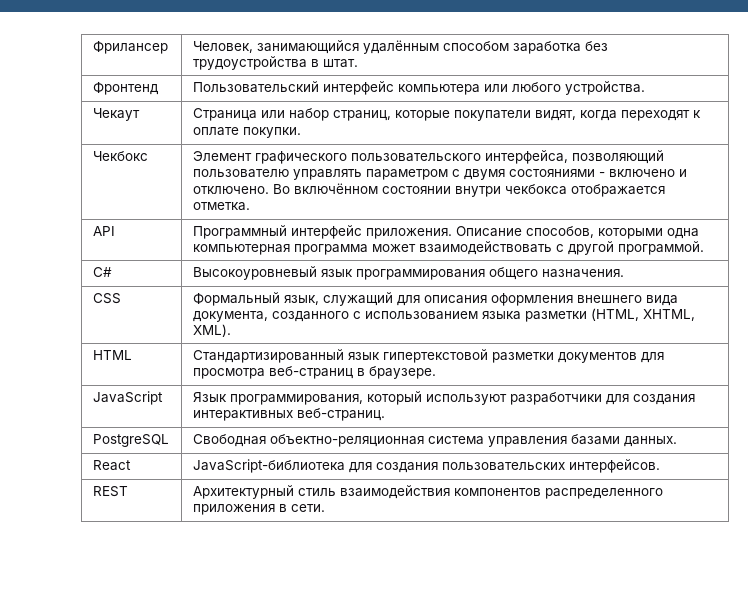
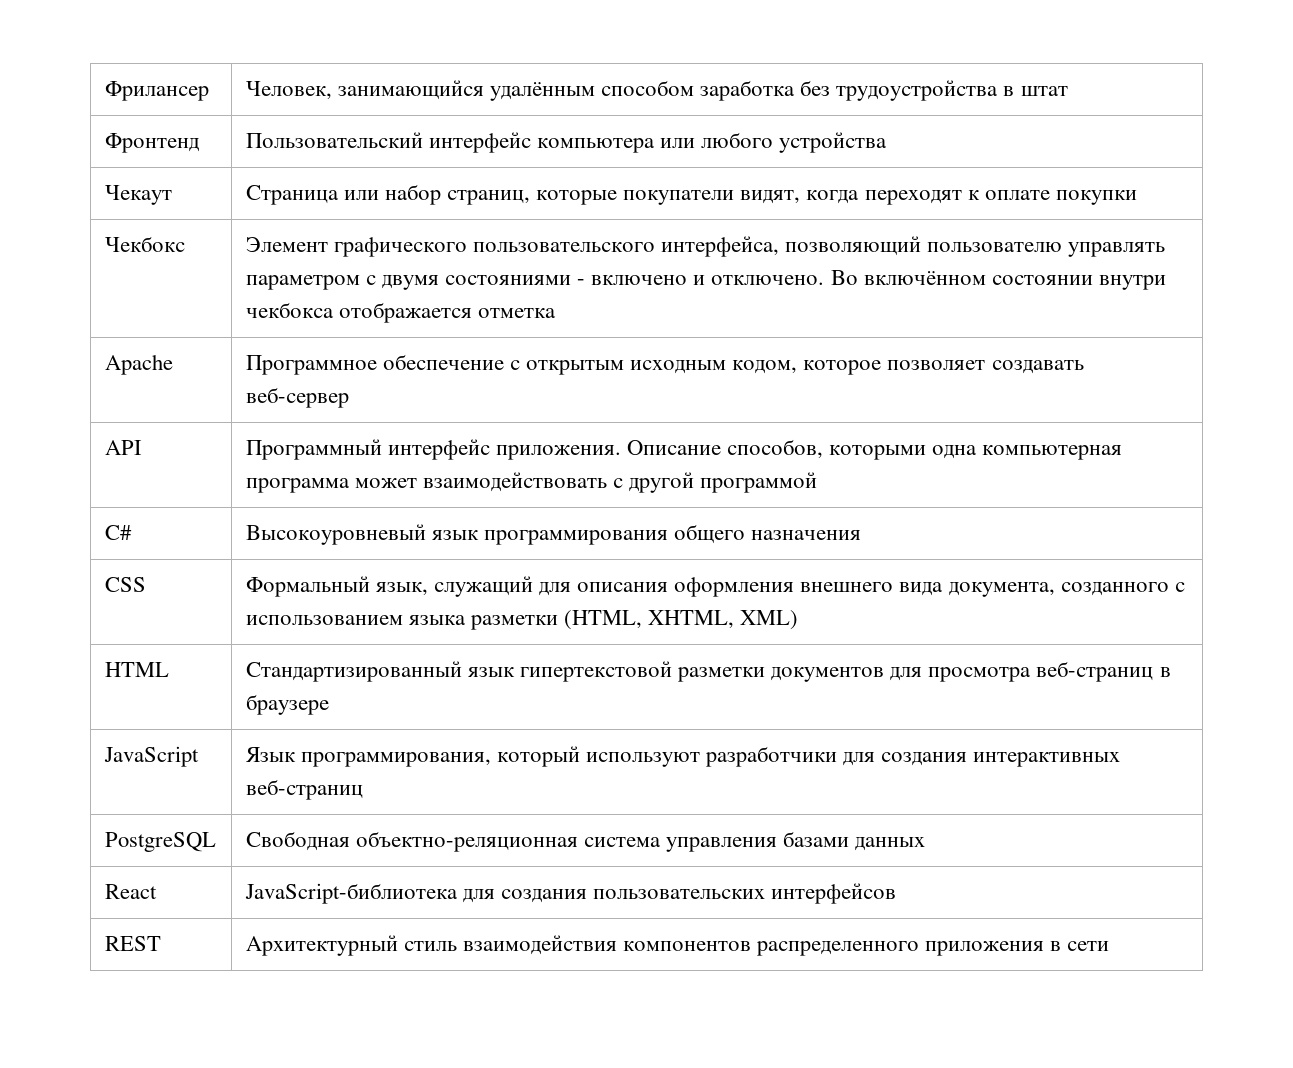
- Фрилансер | Человек, занимающийся удалённым способом заработка без трудоустройства в штат.
+ Фрилансер | Человек, занимающийся удалённым способом заработка без трудоустройства в штат
- Фронтенд | Пользовательский интерфейс компьютера или любого устройства.
+ Фронтенд | Пользовательский интерфейс компьютера или любого устройства
- Чекаут | Страница или набор страниц, которые покупатели видят, когда переходят к оплате покупки.
+ Чекаут | Страница или набор страниц, которые покупатели видят, когда переходят к оплате покупки
- Чекбокс | Элемент графического пользовательского интерфейса, позволяющий пользователю управлять параметром с двумя состояниями - включено и отключено. Во включённом состоянии внутри чекбокса отображается отметка.
+ Чекбокс | Элемент графического пользовательского интерфейса, позволяющий пользователю управлять параметром с двумя состояниями - включено и отключено. Во включённом состоянии внутри чекбокса отображается отметка
+ Apache | Программное обеспечение с открытым исходным кодом, которое позволяет создавать веб-сервер
- API | Программный интерфейс приложения. Описание способов, которыми одна компьютерная программа может взаимодействовать с другой программой.
+ API | Программный интерфейс приложения. Описание способов, которыми одна компьютерная программа может взаимодействовать с другой программой
- C# | Высокоуровневый язык программирования общего назначения.
+ C# | Высокоуровневый язык программирования общего назначения
- CSS | Формальный язык, служащий для описания оформления внешнего вида документа, созданного с использованием языка разметки (HTML, XHTML, XML).
+ CSS | Формальный язык, служащий для описания оформления внешнего вида документа, созданного с использованием языка разметки (HTML, XHTML, XML)
- HTML | Стандартизированный язык гипертекстовой разметки документов для просмотра веб-страниц в браузере.
+ HTML | Стандартизированный язык гипертекстовой разметки документов для просмотра веб-страниц в браузере
- JavaScript | Язык программирования, который используют разработчики для создания интерактивных веб-страниц.
+ JavaScript | Язык программирования, который используют разработчики для создания интерактивных веб-страниц
- PostgreSQL | Свободная объектно-реляционная система управления базами данных.
+ PostgreSQL | Свободная объектно-реляционная система управления базами данных
- React | JavaScript-библиотека для создания пользовательских интерфейсов.
+ React | JavaScript-библиотека для создания пользовательских интерфейсов
- REST | Архитектурный стиль взаимодействия компонентов распределенного приложения в сети.
+ REST | Архитектурный стиль взаимодействия компонентов распределенного приложения в сети

